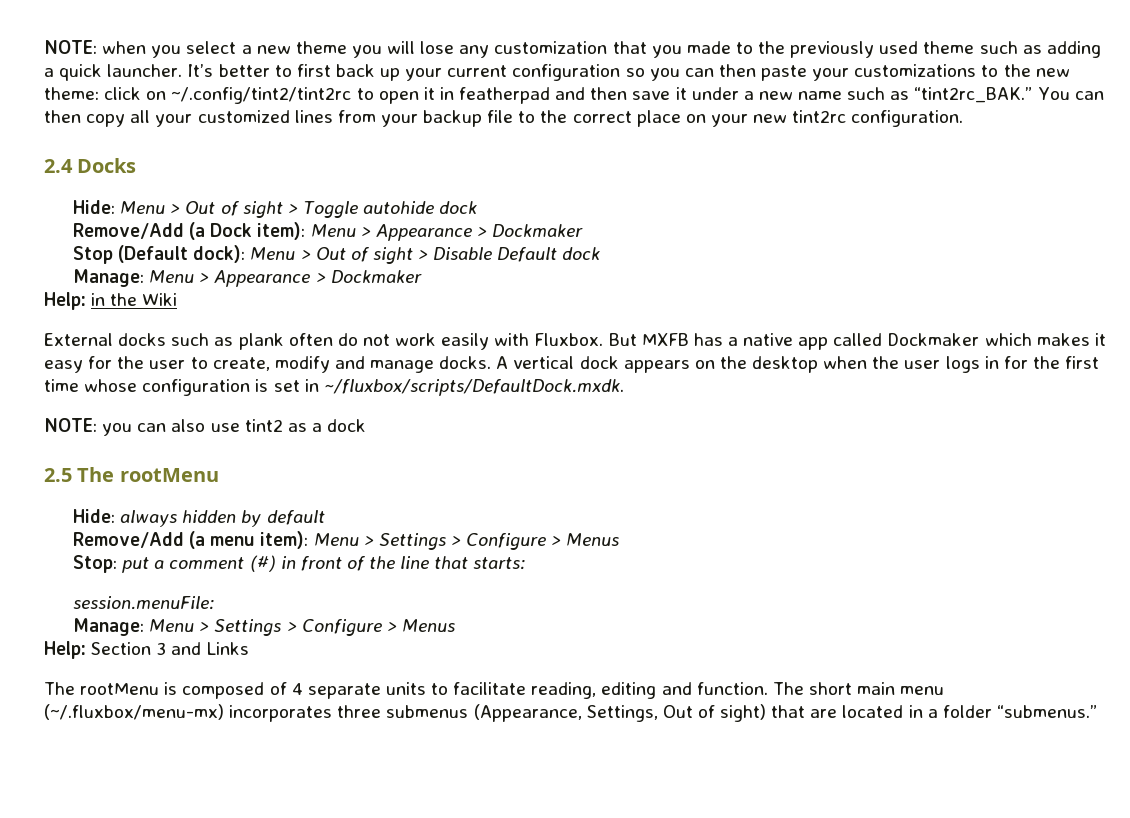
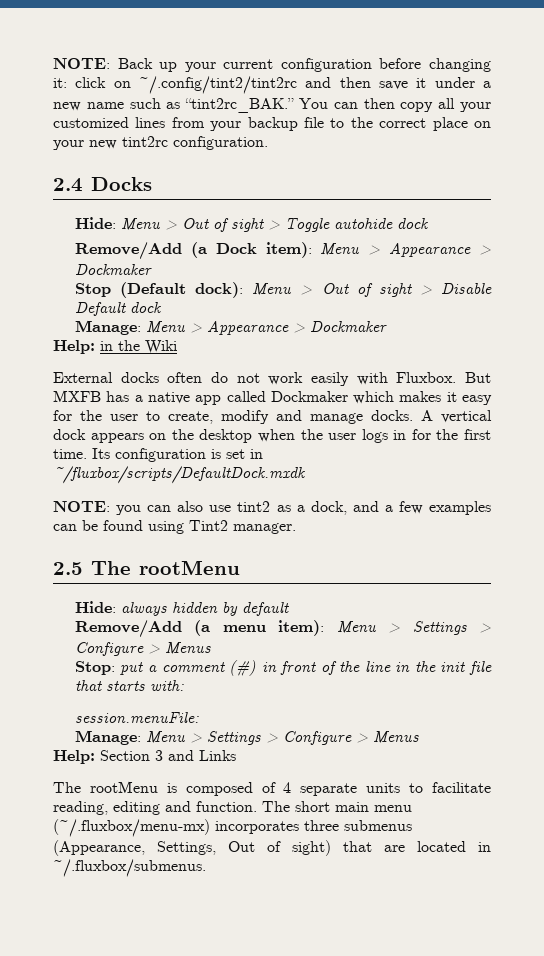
- NOTE: when you select a new theme you will lose any customization that you made to the previously used theme such as adding a quick launcher. It’s better to first back up your current configuration so you can then paste your customizations to the new theme: click on ~/.config/tint2/tint2rc to open it in featherpad and then save it under a new name such as “tint2rc_BAK.”
+ NOTE: Back up your current configuration before changing it: click on ~/.config/tint2/tint2rc and then save it under a new name such as “tint2rc_BAK.”
- External docks such as plank often do not work easily with Fluxbox.
+ External docks often do not work easily with Fluxbox.
- A vertical dock appears on the desktop when the user logs in for the first time whose configuration is set in ~/fluxbox/scripts/DefaultDock.mxdk.
+ A vertical dock appears on the desktop when the user logs in for the first time. Its configuration is set in ~/fluxbox/scripts/DefaultDock.mxdk
- NOTE: you can also use tint2 as a dock
+ NOTE: you can also use tint2 as a dock, and a few examples can be found using Tint2 manager.
- Stop: put a comment (#) in front of the line that starts:
+ Stop: put a comment (#) in front of the line in the init file that starts with:
- The short main menu (~/.fluxbox/menu-mx) incorporates three submenus (Appearance, Settings, Out of sight) that are located in a folder “submenus.”
+ The short main menu (~/.fluxbox/menu-mx) incorporates three submenus (Appearance, Settings, Out of sight) that are located in ~/.fluxbox/submenus.

